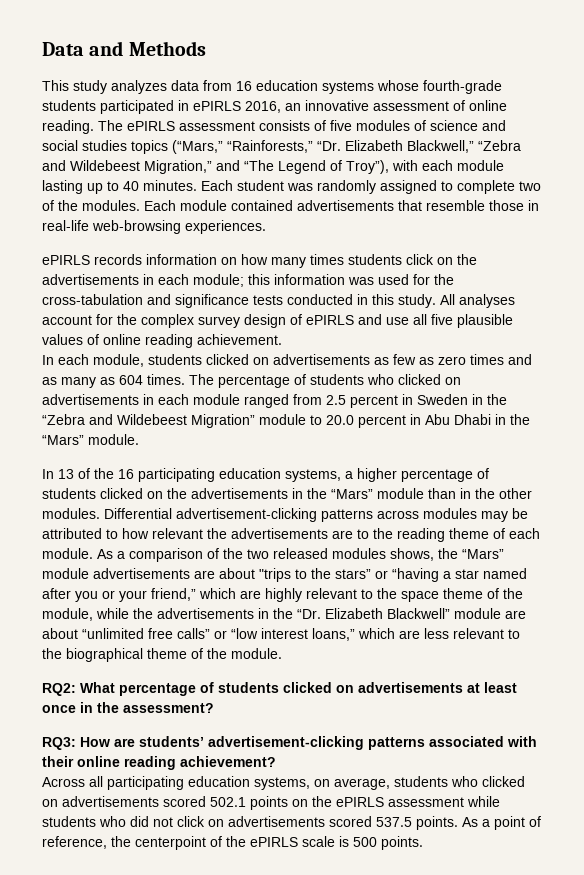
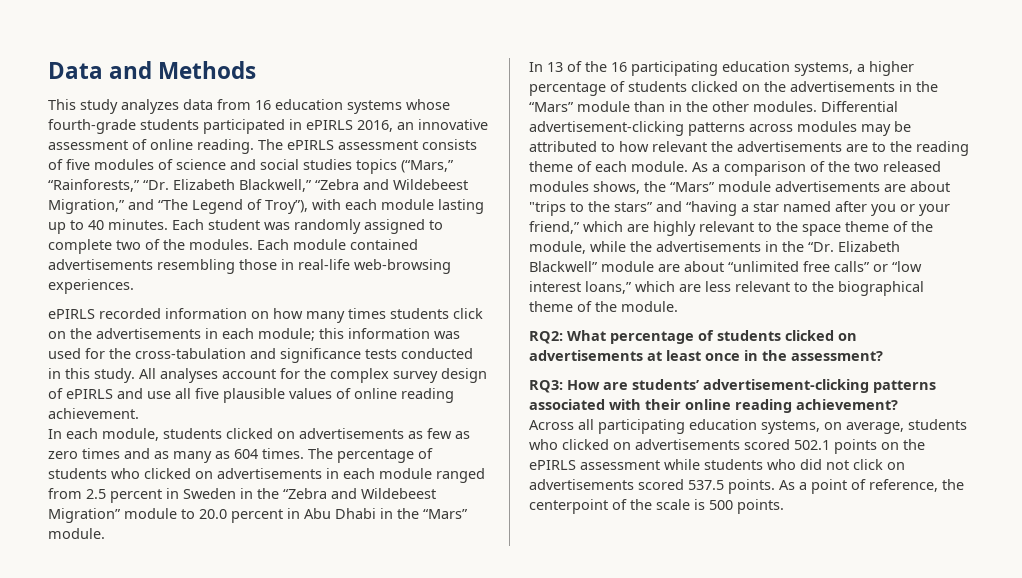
- Each module contained advertisements that resemble those in real-life web-browsing experiences.
+ Each module contained advertisements resembling those in real-life web-browsing experiences.
- ePIRLS records information on how many times students click on the advertisements in each module; this information was used for the cross-tabulation and significance tests conducted in this study.
+ ePIRLS recorded information on how many times students click on the advertisements in each module; this information was used for the cross-tabulation and significance tests conducted in this study.
- As a comparison of the two released modules shows, the “Mars” module advertisements are about "trips to the stars” or “having a star named after you or your friend,” which are highly relevant to the space theme of the module, while the advertisements in the “Dr. Elizabeth Blackwell” module are about “unlimited free calls” or “low interest loans,” which are less relevant to the biographical theme of the module.
+ As a comparison of the two released modules shows, the “Mars” module advertisements are about "trips to the stars” and “having a star named after you or your friend,” which are highly relevant to the space theme of the module, while the advertisements in the “Dr. Elizabeth Blackwell” module are about “unlimited free calls” or “low interest loans,” which are less relevant to the biographical theme of the module.
- As a point of reference, the centerpoint of the ePIRLS scale is 500 points.
+ As a point of reference, the centerpoint of the scale is 500 points.

